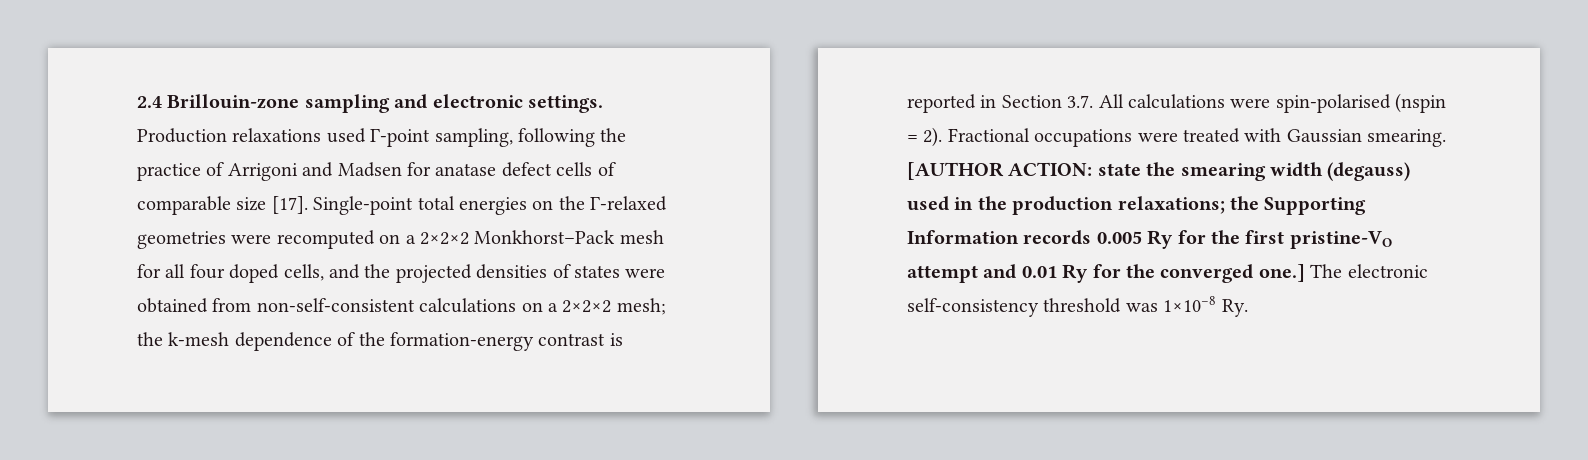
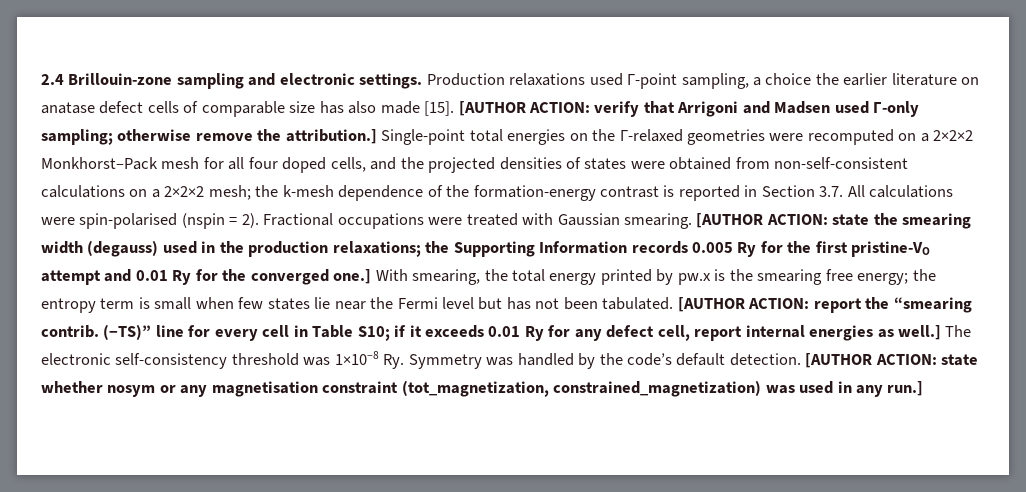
- Production relaxations used Γ-point sampling, following the practice of Arrigoni and Madsen for anatase defect cells of comparable size [17].
+ Production relaxations used Γ-point sampling, a choice the earlier literature on anatase defect cells of comparable size has also made [15]. [AUTHOR ACTION: verify that Arrigoni and Madsen used Γ-only sampling; otherwise remove the attribution.]
+ With smearing, the total energy printed by pw.x is the smearing free energy; the entropy term is small when few states lie near the Fermi level but has not been tabulated. [AUTHOR ACTION: report the “smearing contrib. (−TS)” line for every cell in Table S10; if it exceeds 0.01 Ry for any defect cell, report internal energies as well.]
- The electronic self-consistency threshold was 1×10−8 Ry.
+ The electronic self-consistency threshold was 1×10−8 Ry. Symmetry was handled by the code’s default detection. [AUTHOR ACTION: state whether nosym or any magnetisation constraint (tot_magnetization, constrained_magnetization) was used in any run.]

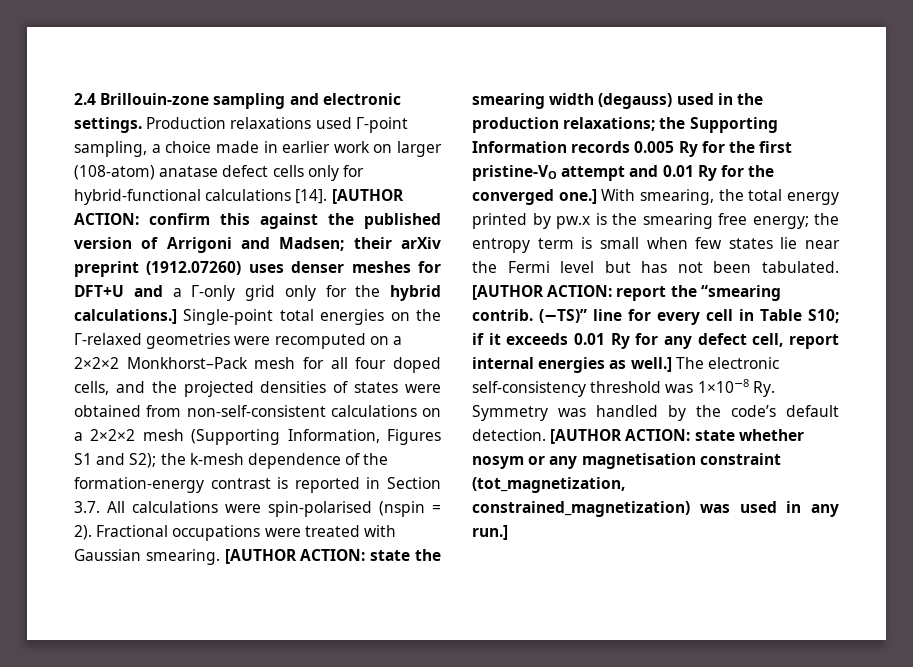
- Production relaxations used Γ-point sampling, a choice the earlier literature on anatase defect cells of comparable size has also made [15]. [AUTHOR ACTION: verify that Arrigoni and Madsen used Γ-only sampling; otherwise remove the attribution.]
+ Production relaxations used Γ-point sampling, a choice made in earlier work on larger (108-atom) anatase defect cells only for hybrid-functional calculations [14]. [AUTHOR ACTION: confirm this against the published version of Arrigoni and Madsen; their arXiv preprint (1912.07260) uses denser meshes for DFT+U and a Γ-only grid only for the hybrid calculations.]
- Single-point total energies on the Γ-relaxed geometries were recomputed on a 2×2×2 Monkhorst–Pack mesh for all four doped cells, and the projected densities of states were obtained from non-self-consistent calculations on a 2×2×2 mesh; the k-mesh dependence of the formation-energy contrast is reported in Section 3.7. All calculations were spin-polarised (nspin = 2).
+ Single-point total energies on the Γ-relaxed geometries were recomputed on a 2×2×2 Monkhorst–Pack mesh for all four doped cells, and the projected densities of states were obtained from non-self-consistent calculations on a 2×2×2 mesh (Supporting Information, Figures S1 and S2); the k-mesh dependence of the formation-energy contrast is reported in Section 3.7. All calculations were spin-polarised (nspin = 2).

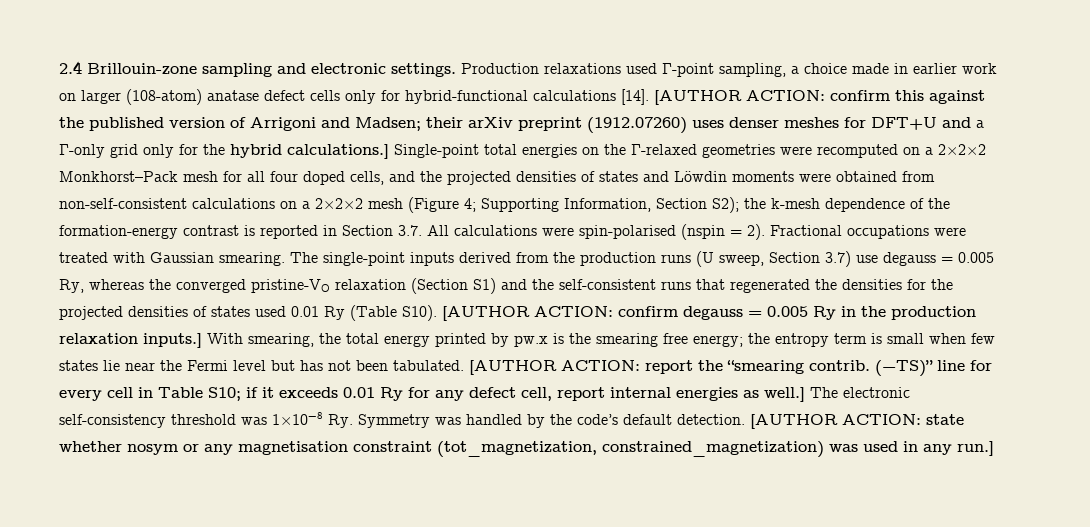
- Single-point total energies on the Γ-relaxed geometries were recomputed on a 2×2×2 Monkhorst–Pack mesh for all four doped cells, and the projected densities of states were obtained from non-self-consistent calculations on a 2×2×2 mesh (Supporting Information, Figures S1 and S2); the k-mesh dependence of the formation-energy contrast is reported in Section 3.7. All calculations were spin-polarised (nspin = 2).
+ Single-point total energies on the Γ-relaxed geometries were recomputed on a 2×2×2 Monkhorst–Pack mesh for all four doped cells, and the projected densities of states and Löwdin moments were obtained from non-self-consistent calculations on a 2×2×2 mesh (Figure 4; Supporting Information, Section S2); the k-mesh dependence of the formation-energy contrast is reported in Section 3.7. All calculations were spin-polarised (nspin = 2).
- [AUTHOR ACTION: state the smearing width (degauss) used in the production relaxations; the Supporting Information records 0.005 Ry for the first pristine-VO attempt and 0.01 Ry for the converged one.]
+ The single-point inputs derived from the production runs (U sweep, Section 3.7) use degauss = 0.005 Ry, whereas the converged pristine-VO relaxation (Section S1) and the self-consistent runs that regenerated the densities for the projected densities of states used 0.01 Ry (Table S10). [AUTHOR ACTION: confirm degauss = 0.005 Ry in the production relaxation inputs.]

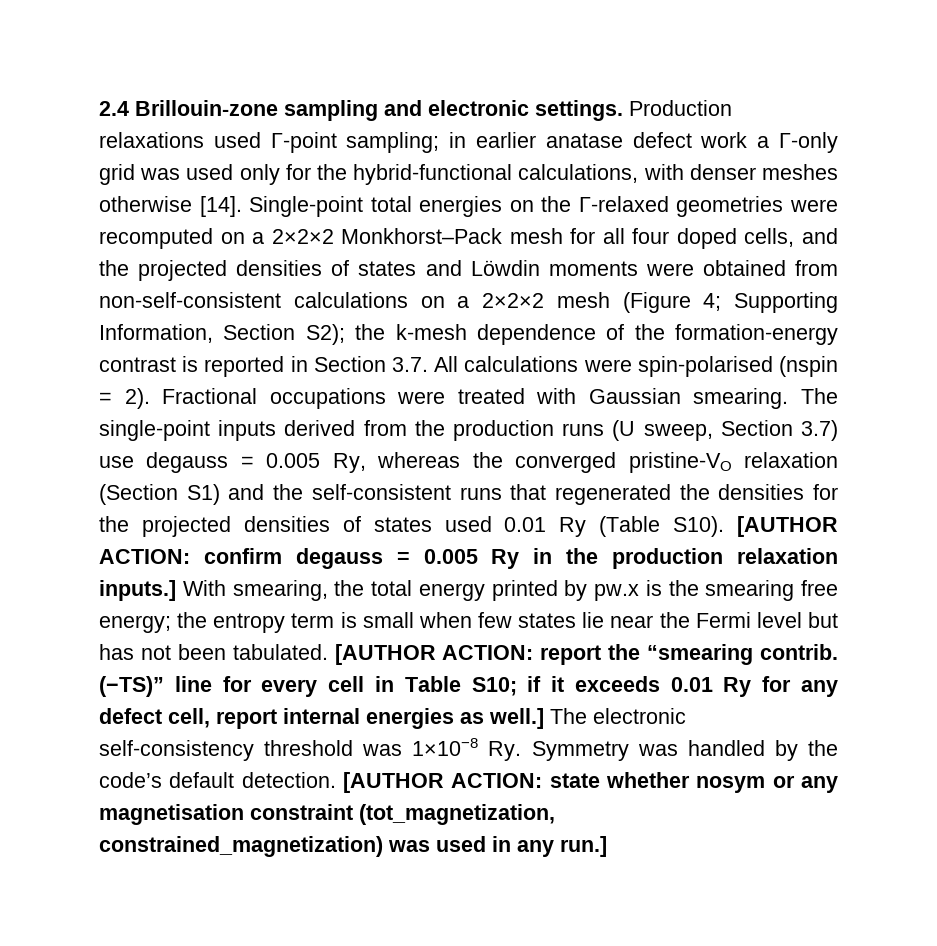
- Production relaxations used Γ-point sampling, a choice made in earlier work on larger (108-atom) anatase defect cells only for hybrid-functional calculations [14]. [AUTHOR ACTION: confirm this against the published version of Arrigoni and Madsen; their arXiv preprint (1912.07260) uses denser meshes for DFT+U and a Γ-only grid only for the hybrid calculations.]
+ Production relaxations used Γ-point sampling; in earlier anatase defect work a Γ-only grid was used only for the hybrid-functional calculations, with denser meshes otherwise [14].

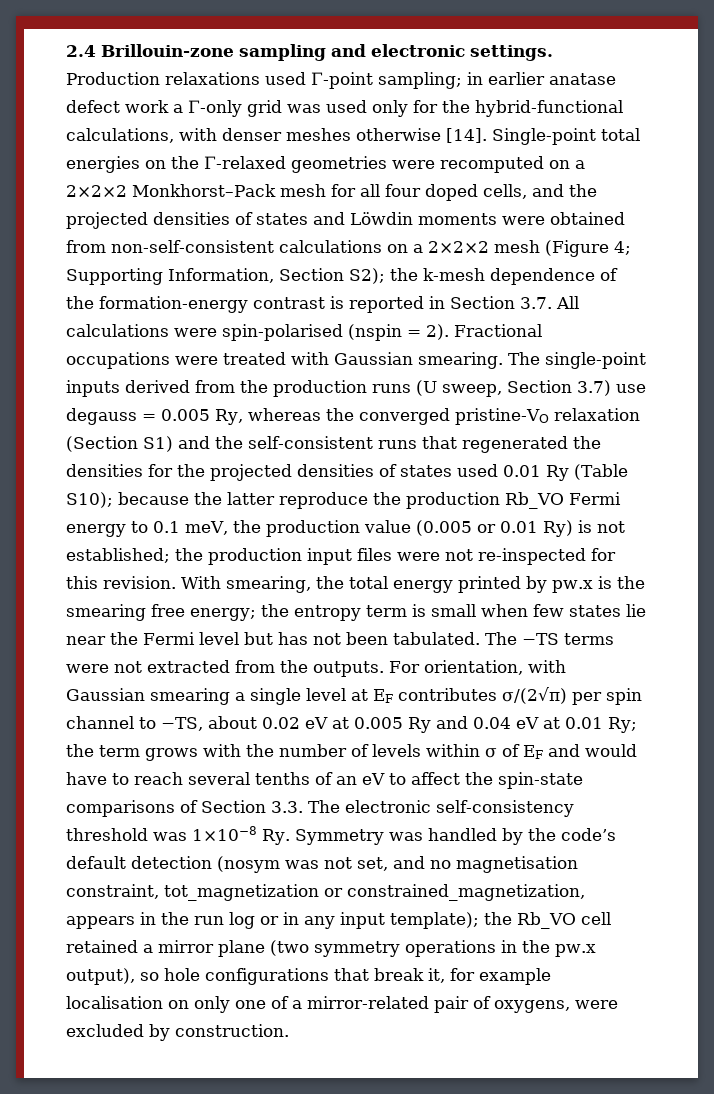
- The single-point inputs derived from the production runs (U sweep, Section 3.7) use degauss = 0.005 Ry, whereas the converged pristine-VO relaxation (Section S1) and the self-consistent runs that regenerated the densities for the projected densities of states used 0.01 Ry (Table S10). [AUTHOR ACTION: confirm degauss = 0.005 Ry in the production relaxation inputs.]
+ The single-point inputs derived from the production runs (U sweep, Section 3.7) use degauss = 0.005 Ry, whereas the converged pristine-VO relaxation (Section S1) and the self-consistent runs that regenerated the densities for the projected densities of states used 0.01 Ry (Table S10); because the latter reproduce the production Rb_VO Fermi energy to 0.1 meV, the production value (0.005 or 0.01 Ry) is not established; the production input files were not re-inspected for this revision.
- [AUTHOR ACTION: report the “smearing contrib. (−TS)” line for every cell in Table S10; if it exceeds 0.01 Ry for any defect cell, report internal energies as well.] The electronic self-consistency threshold was 1×10−8 Ry. Symmetry was handled by the code’s default detection. [AUTHOR ACTION: state whether nosym or any magnetisation constraint (tot_magnetization, constrained_magnetization) was used in any run.]
+ The −TS terms were not extracted from the outputs. For orientation, with Gaussian smearing a single level at EF contributes σ/(2√π) per spin channel to −TS, about 0.02 eV at 0.005 Ry and 0.04 eV at 0.01 Ry; the term grows with the number of levels within σ of EF and would have to reach several tenths of an eV to affect the spin-state comparisons of Section 3.3. The electronic self-consistency threshold was 1×10−8 Ry. Symmetry was handled by the code’s default detection (nosym was not set, and no magnetisation constraint, tot_magnetization or constrained_magnetization, appears in the run log or in any input template); the Rb_VO cell retained a mirror plane (two symmetry operations in the pw.x output), so hole configurations that break it, for example localisation on only one of a mirror-related pair of oxygens, were excluded by construction.

